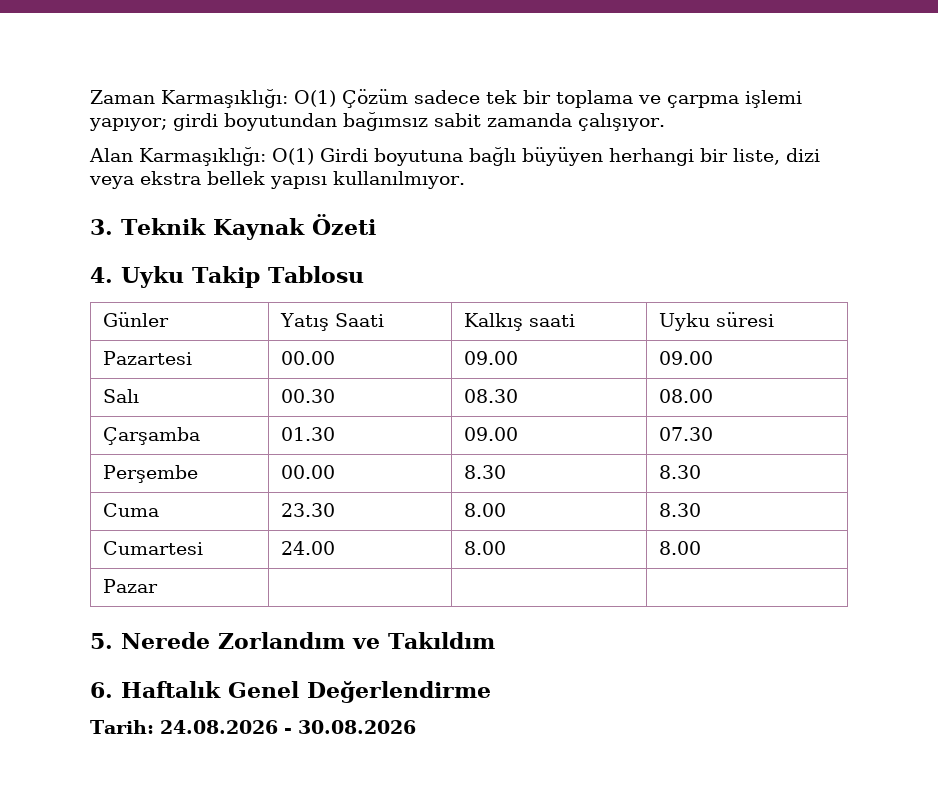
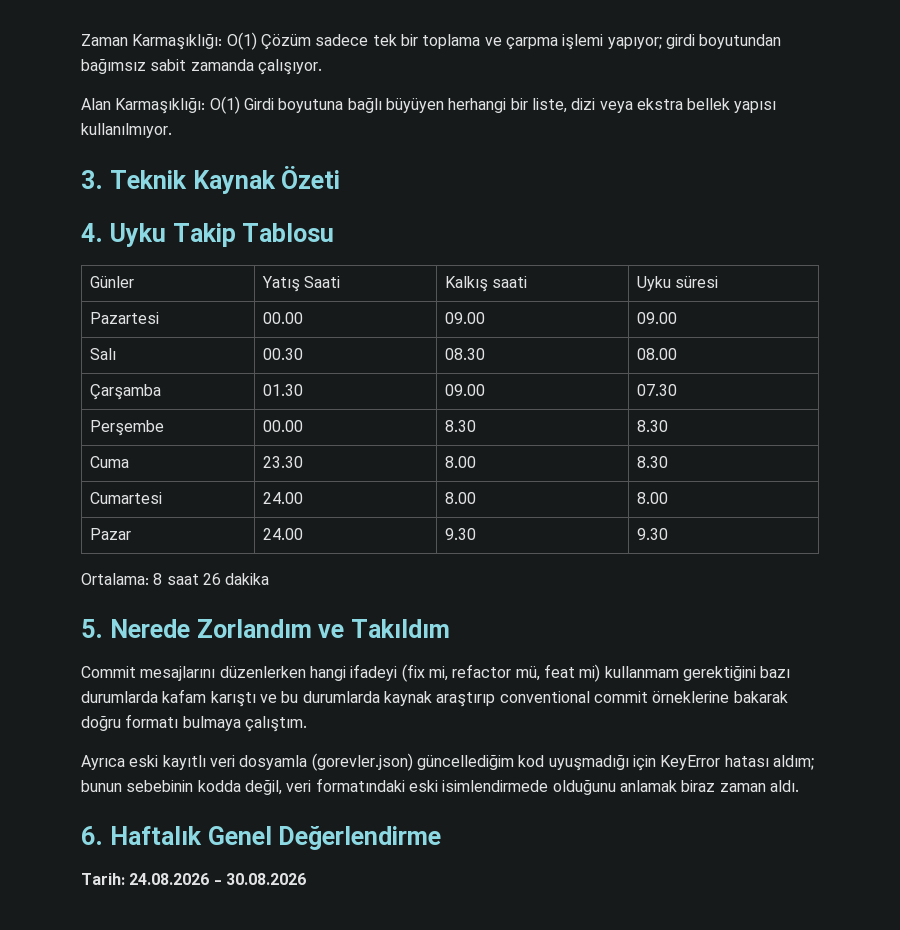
- Pazar | | |
+ Pazar | 24.00 | 9.30 | 9.30
+ Ortalama: 8 saat 26 dakika
+ Commit mesajlarını düzenlerken hangi ifadeyi (fix mi, refactor mü, feat mi) kullanmam gerektiğini bazı durumlarda kafam karıştı ve bu durumlarda kaynak araştırıp conventional commit örneklerine bakarak doğru formatı bulmaya çalıştım.
+ Ayrıca eski kayıtlı veri dosyamla (gorevler.json) güncellediğim kod uyuşmadığı için KeyError hatası aldım; bunun sebebinin kodda değil, veri formatındaki eski isimlendirmede olduğunu anlamak biraz zaman aldı.

